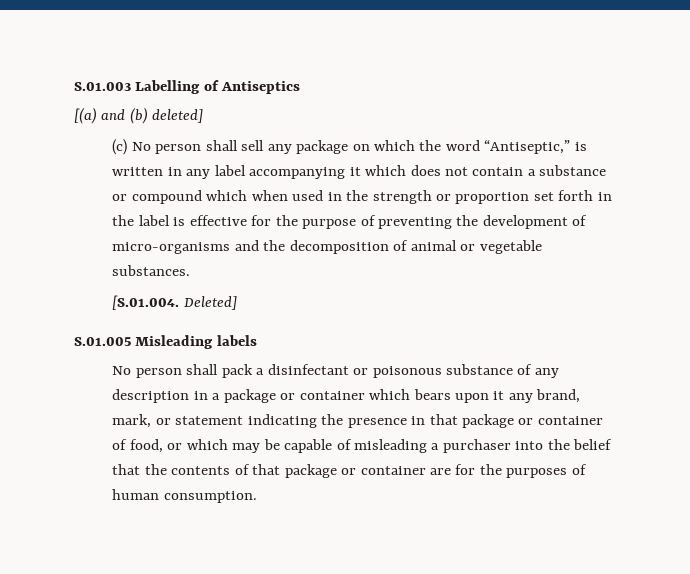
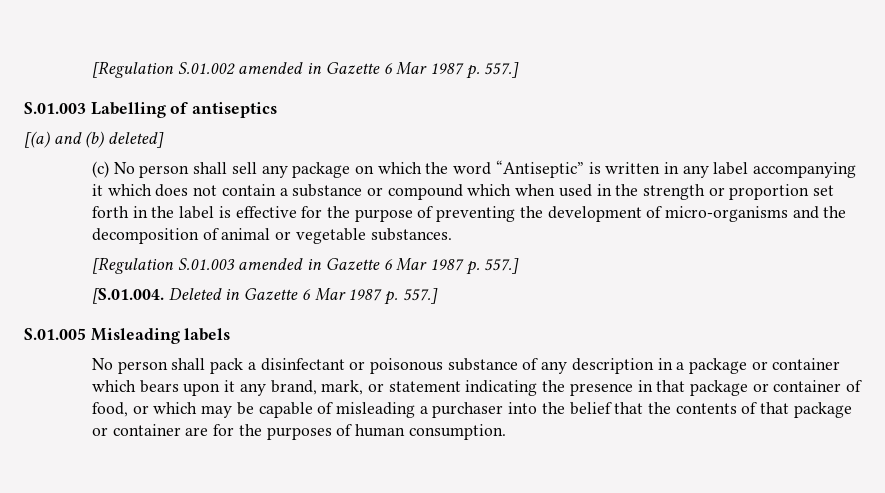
+ [Regulation S.01.002 amended in Gazette 6 Mar 1987 p. 557.]
- S.01.003 Labelling of Antiseptics
+ S.01.003 Labelling of antiseptics
- (c) No person shall sell any package on which the word “Antiseptic,” is written in any label accompanying it which does not contain a substance or compound which when used in the strength or proportion set forth in the label is effective for the purpose of preventing the development of micro-organisms and the decomposition of animal or vegetable substances.
+ (c) No person shall sell any package on which the word “Antiseptic” is written in any label accompanying it which does not contain a substance or compound which when used in the strength or proportion set forth in the label is effective for the purpose of preventing the development of micro-organisms and the decomposition of animal or vegetable substances.
- [S.01.004. Deleted]
+ [Regulation S.01.003 amended in Gazette 6 Mar 1987 p. 557.]
+ [S.01.004. Deleted in Gazette 6 Mar 1987 p. 557.]

